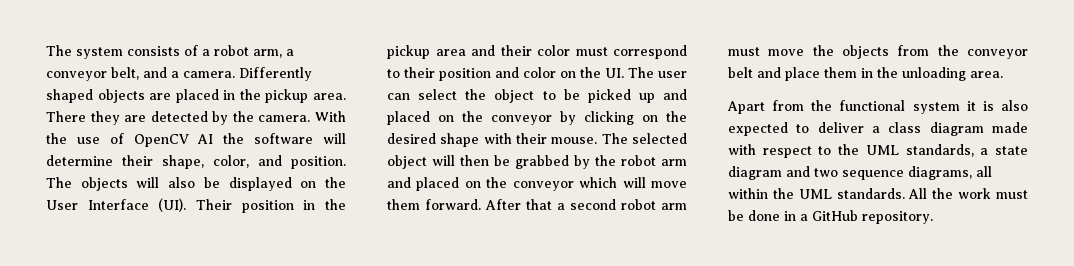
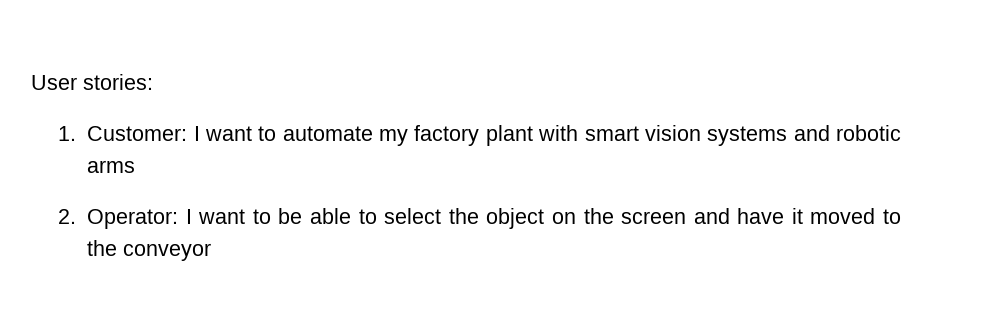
- The system consists of a robot arm, a conveyor belt, and a camera. Differently shaped objects are placed in the pickup area. There they are detected by the camera. With the use of OpenCV AI the software will determine their shape, color, and position. The objects will also be displayed on the User Interface (UI). Their position in the pickup area and their color must correspond to their position and color on the UI. The user can select the object to be picked up and placed on the conveyor by clicking on the desired shape with their mouse. The selected object will then be grabbed by the robot arm and placed on the conveyor which will move them forward. After that a second robot arm must move the objects from the conveyor belt and place them in the unloading area.
- Apart from the functional system it is also expected to deliver a class diagram made with respect to the UML standards, a state diagram and two sequence diagrams, all within the UML standards. All the work must be done in a GitHub repository.
+ User stories:
+ 1. Customer: I want to automate my factory plant with smart vision systems and robotic arms
+ 2. Operator: I want to be able to select the object on the screen and have it moved to the conveyor

